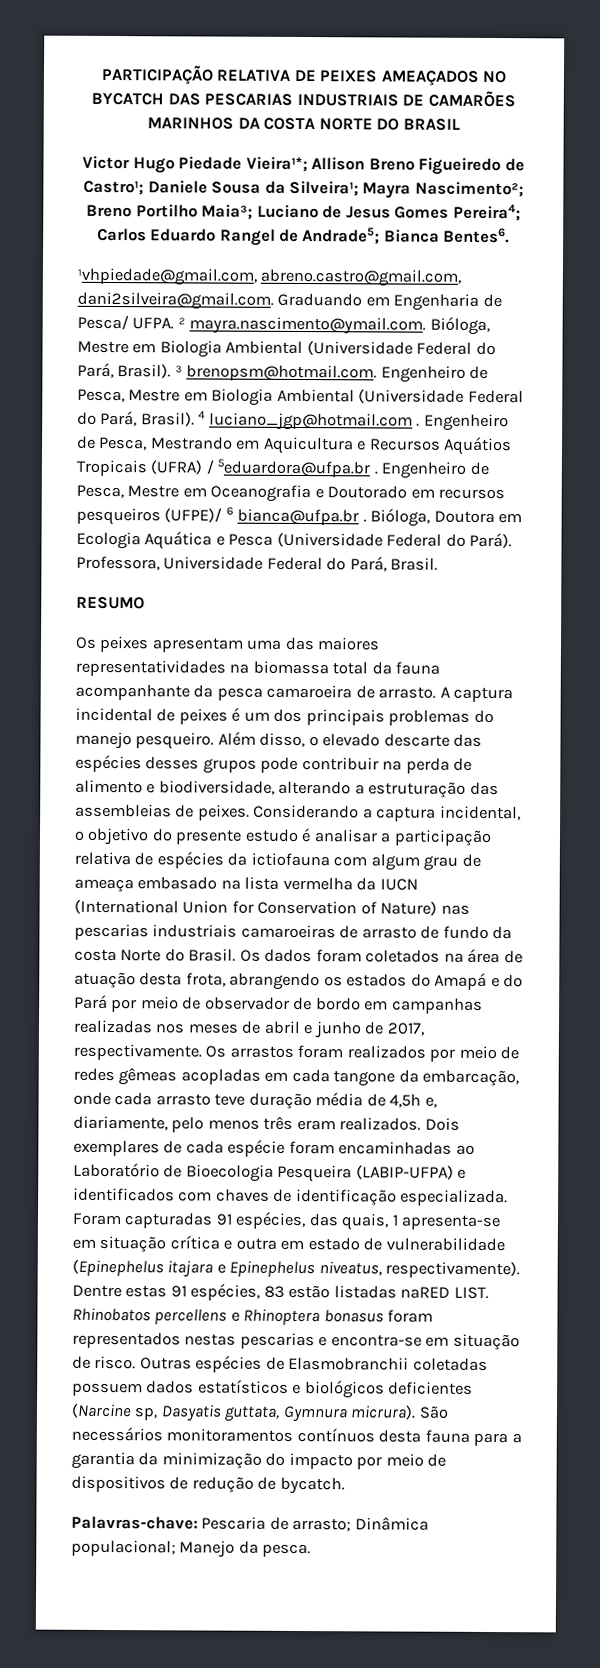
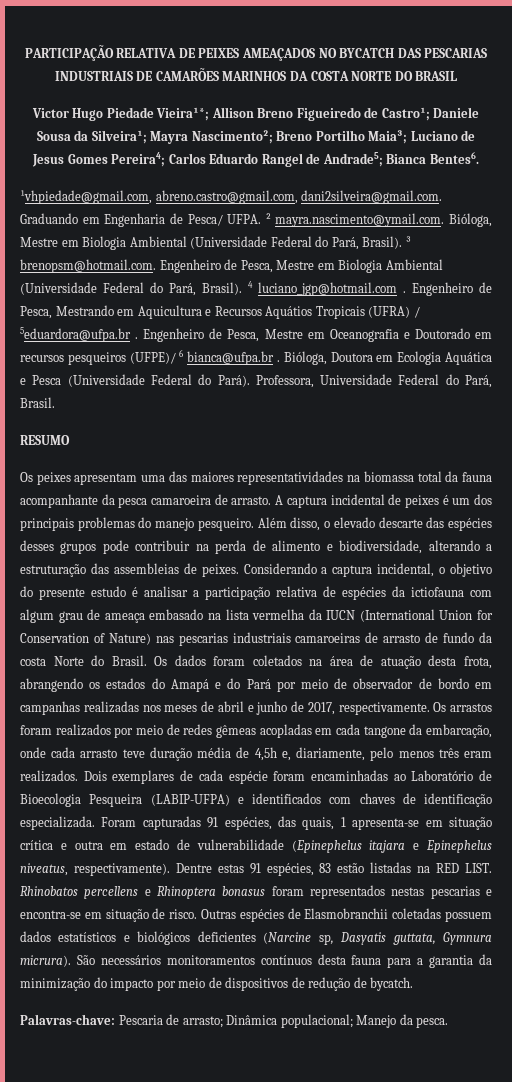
- Dentre estas 91 espécies, 83 estão listadas naRED LIST.
+ Dentre estas 91 espécies, 83 estão listadas na RED LIST.

